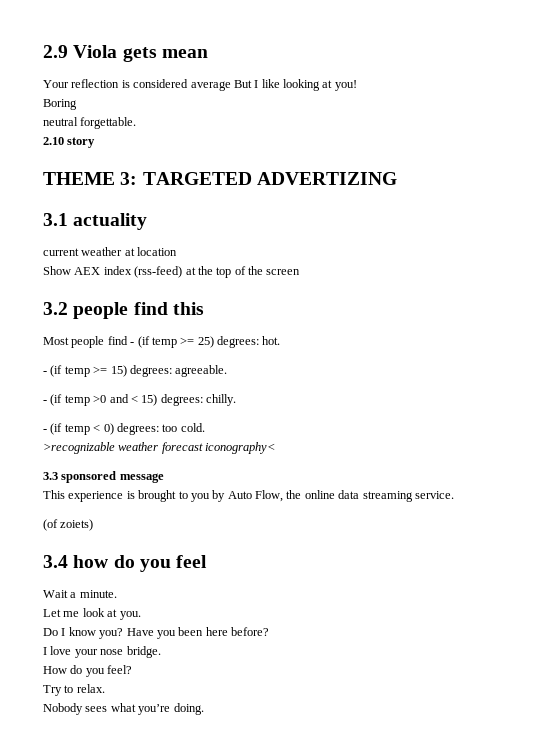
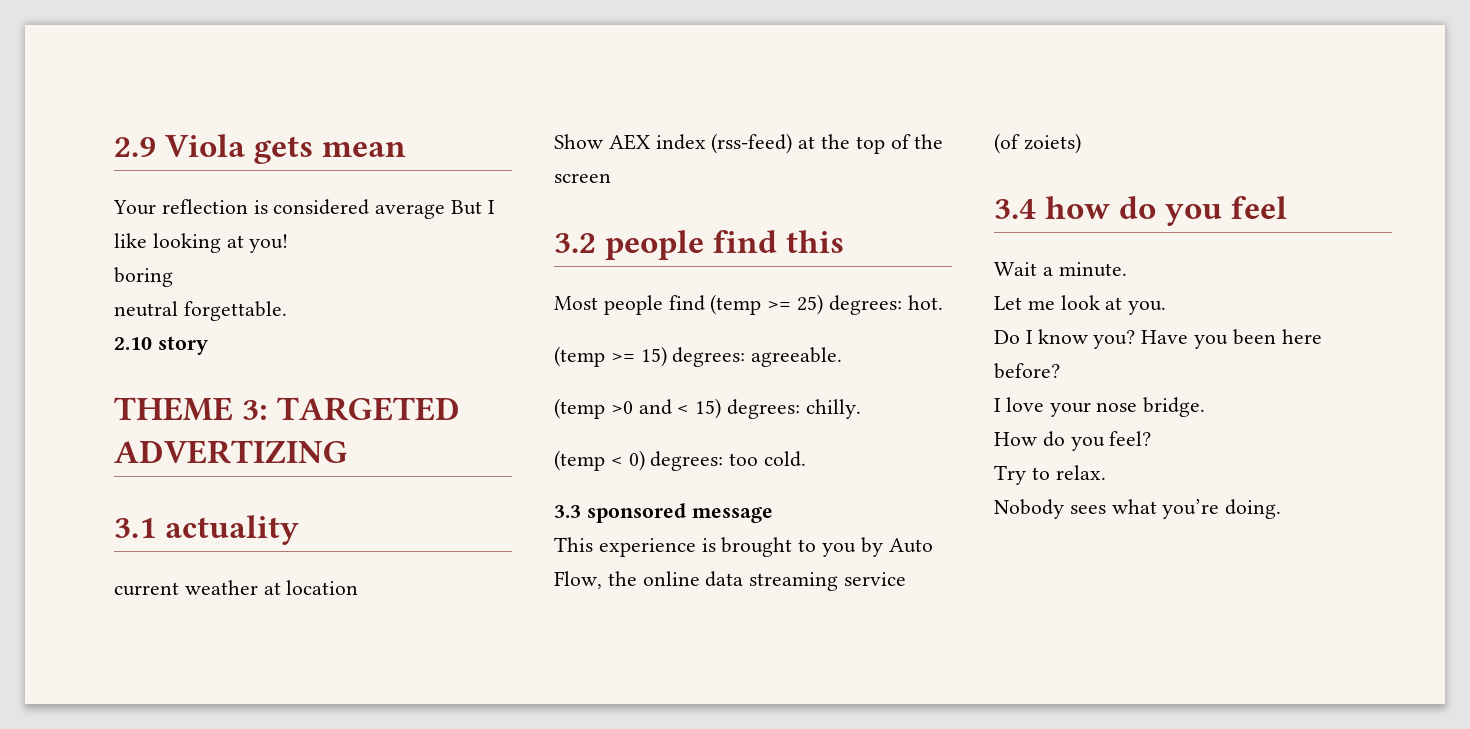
- Boring
+ boring
- Most people find - (if temp >= 25) degrees: hot.
+ Most people find (temp >= 25) degrees: hot.
- - (if temp >= 15) degrees: agreeable.
+ (temp >= 15) degrees: agreeable.
- - (if temp >0 and < 15) degrees: chilly.
+ (temp >0 and < 15) degrees: chilly.
- - (if temp < 0) degrees: too cold.
+ (temp < 0) degrees: too cold.
- >recognizable weather forecast iconography<
- This experience is brought to you by Auto Flow, the online data streaming service.
+ This experience is brought to you by Auto Flow, the online data streaming service

